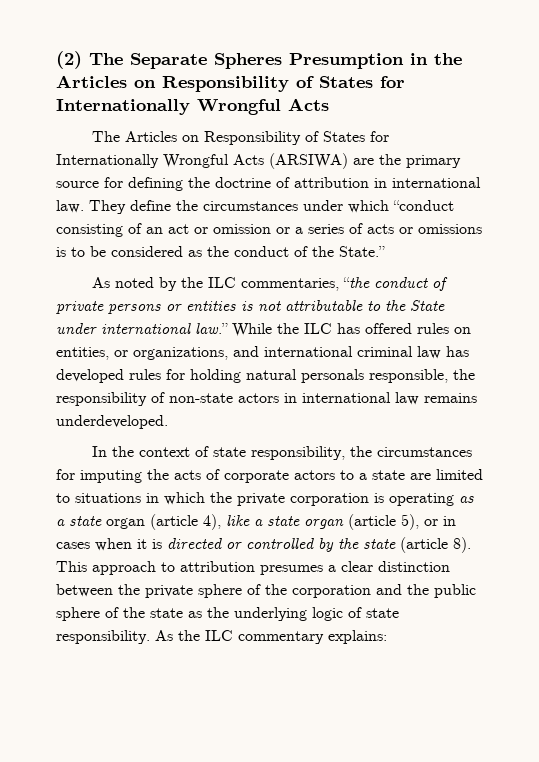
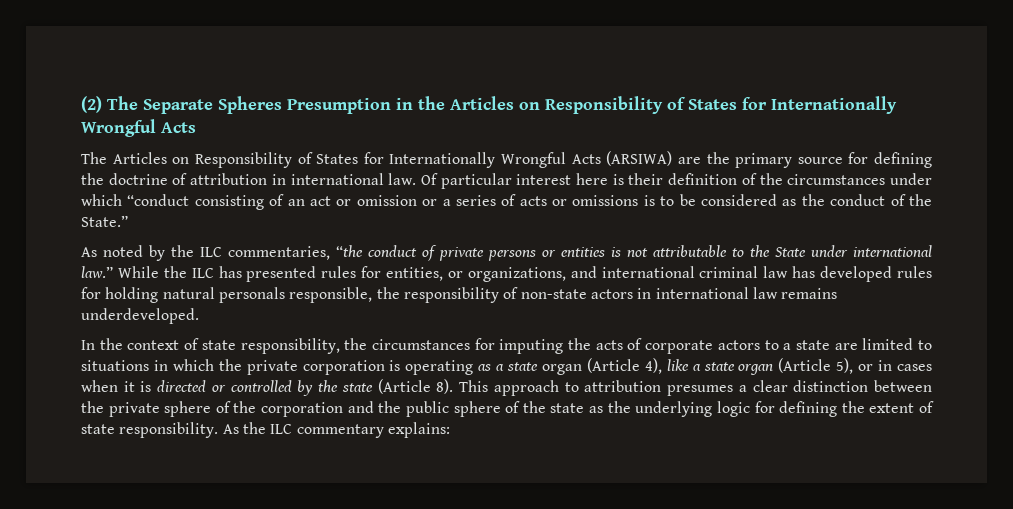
- They define the circumstances under which “conduct consisting of an act or omission or a series of acts or omissions is to be considered as the conduct of the State.”
+ Of particular interest here is their definition of the circumstances under which “conduct consisting of an act or omission or a series of acts or omissions is to be considered as the conduct of the State.”
- While the ILC has offered rules on entities, or organizations, and international criminal law has developed rules for holding natural personals responsible, the responsibility of non-state actors in international law remains underdeveloped.
+ While the ILC has presented rules for entities, or organizations, and international criminal law has developed rules for holding natural personals responsible, the responsibility of non-state actors in international law remains underdeveloped.
- In the context of state responsibility, the circumstances for imputing the acts of corporate actors to a state are limited to situations in which the private corporation is operating as a state organ (article 4), like a state organ (article 5), or in cases when it is directed or controlled by the state (article 8).
+ In the context of state responsibility, the circumstances for imputing the acts of corporate actors to a state are limited to situations in which the private corporation is operating as a state organ (Article 4), like a state organ (Article 5), or in cases when it is directed or controlled by the state (Article 8).
- This approach to attribution presumes a clear distinction between the private sphere of the corporation and the public sphere of the state as the underlying logic of state responsibility.
+ This approach to attribution presumes a clear distinction between the private sphere of the corporation and the public sphere of the state as the underlying logic for defining the extent of state responsibility.

